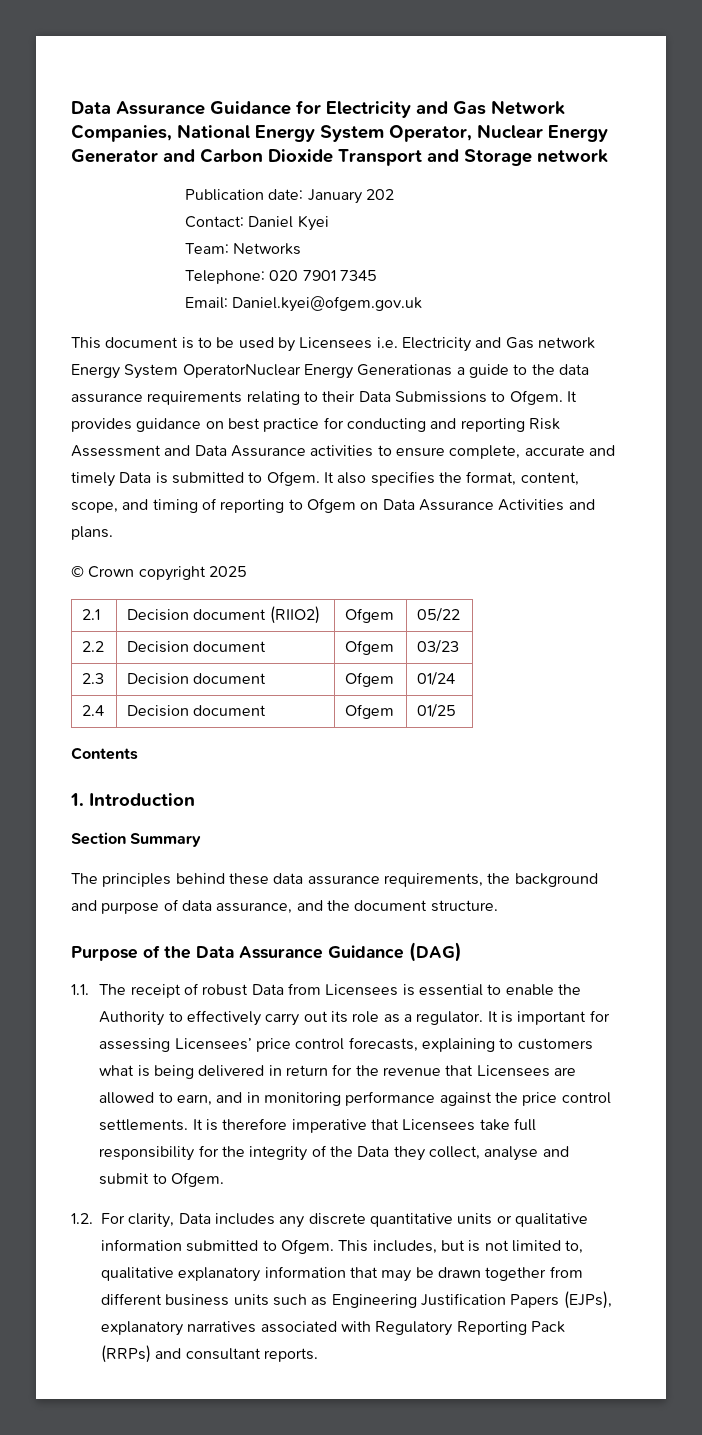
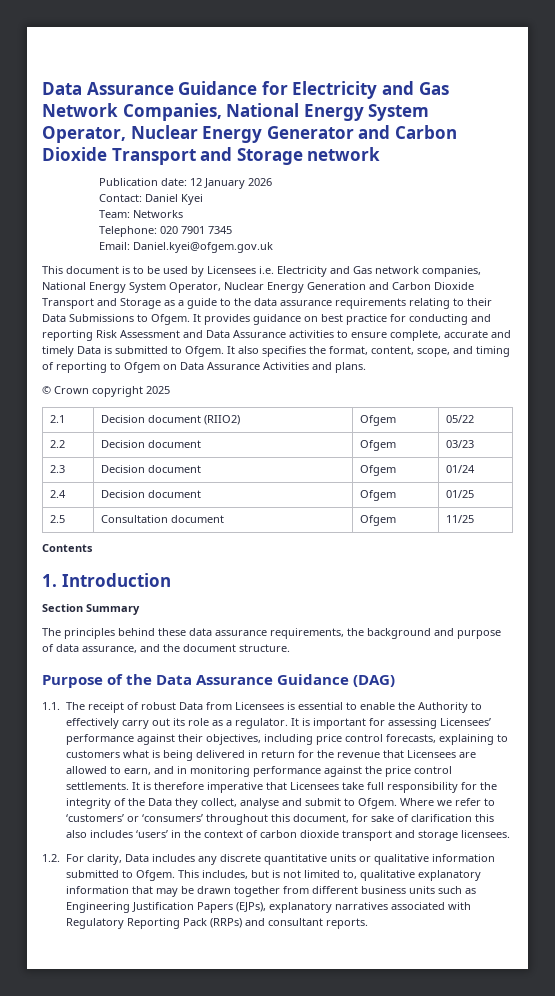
- Publication date: January 202
+ Publication date: 12 January 2026
- This document is to be used by Licensees i.e. Electricity and Gas network Energy System OperatorNuclear Energy Generationas a guide to the data assurance requirements relating to their Data Submissions to Ofgem.
+ This document is to be used by Licensees i.e. Electricity and Gas network companies, National Energy System Operator, Nuclear Energy Generation and Carbon Dioxide Transport and Storage as a guide to the data assurance requirements relating to their Data Submissions to Ofgem.
+ 2.5 | Consultation document | Ofgem | 11/25
- It is important for assessing Licensees’ price control forecasts, explaining to customers what is being delivered in return for the revenue that Licensees are allowed to earn, and in monitoring performance against the price control settlements.
+ It is important for assessing Licensees’ performance against their objectives, including price control forecasts, explaining to customers what is being delivered in return for the revenue that Licensees are allowed to earn, and in monitoring performance against the price control settlements.
+ Where we refer to ‘customers’ or ‘consumers’ throughout this document, for sake of clarification this also includes ‘users’ in the context of carbon dioxide transport and storage licensees.

